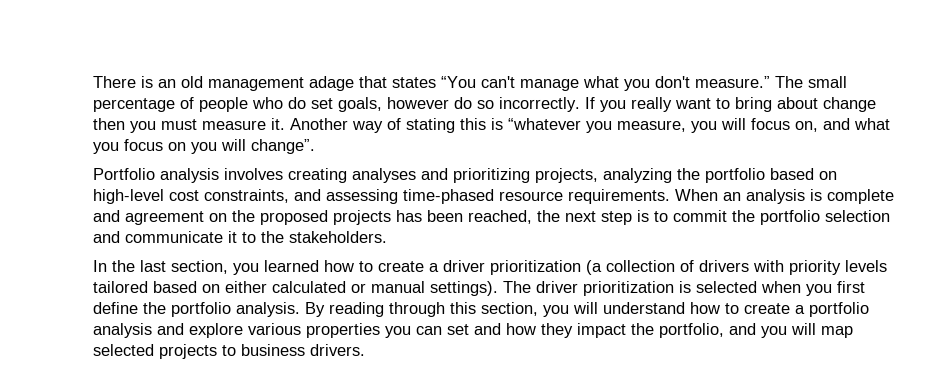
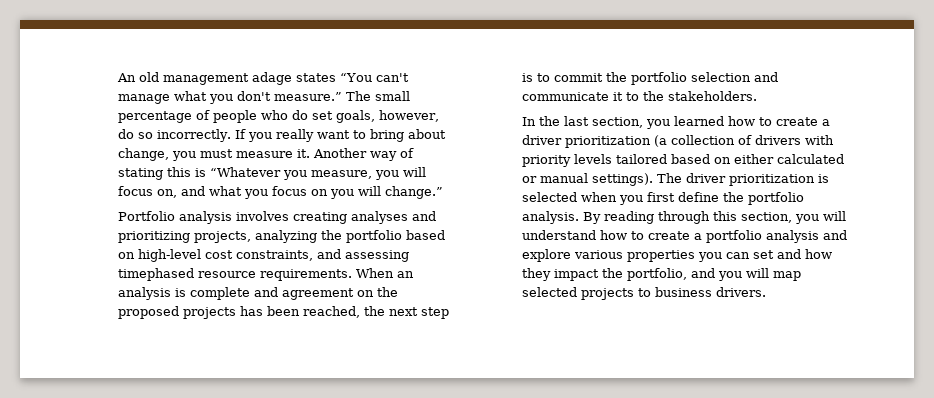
- There is an old management adage that states “You can't manage what you don't measure.”
+ An old management adage states “You can't manage what you don't measure.”
- The small percentage of people who do set goals, however do so incorrectly.
+ The small percentage of people who do set goals, however, do so incorrectly.
- If you really want to bring about change then you must measure it.
+ If you really want to bring about change, you must measure it.
- Another way of stating this is “whatever you measure, you will focus on, and what you focus on you will change”.
+ Another way of stating this is “Whatever you measure, you will focus on, and what you focus on you will change.”
- Portfolio analysis involves creating analyses and prioritizing projects, analyzing the portfolio based on high-level cost constraints, and assessing time-phased resource requirements.
+ Portfolio analysis involves creating analyses and prioritizing projects, analyzing the portfolio based on high-level cost constraints, and assessing timephased resource requirements.

